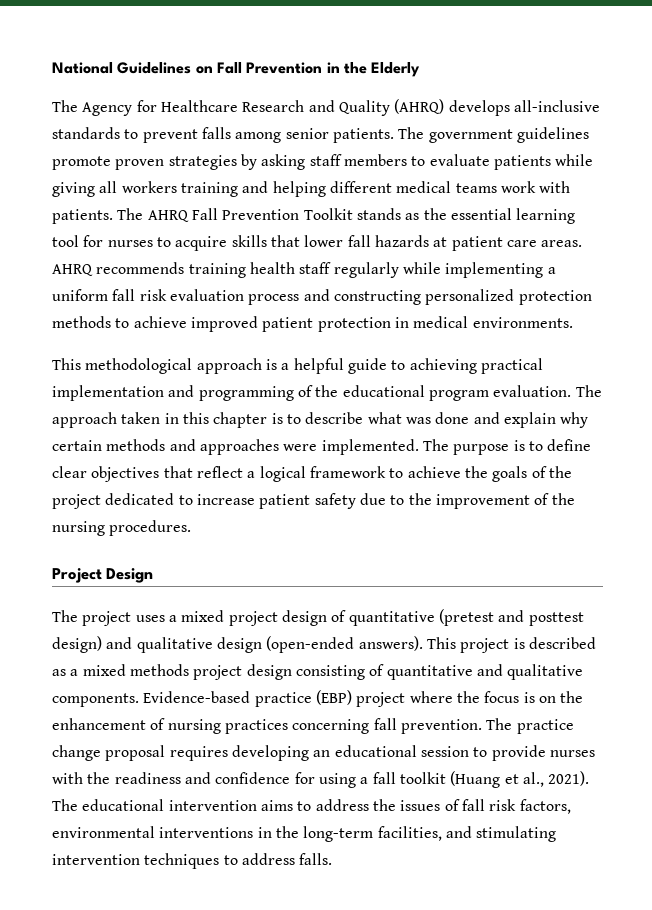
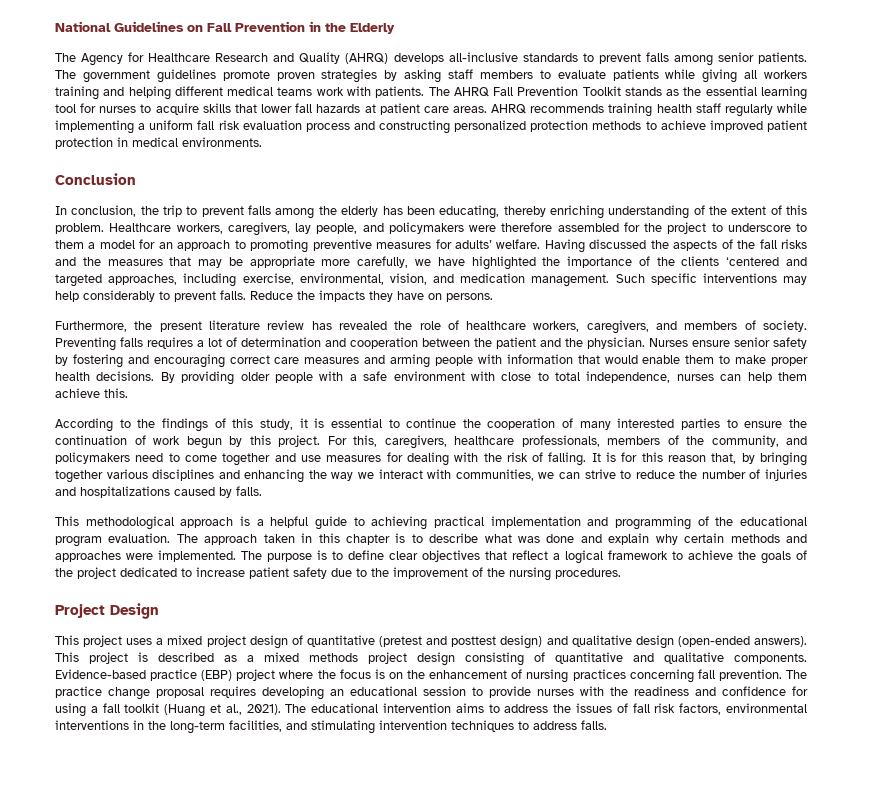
+ Conclusion
+ In conclusion, the trip to prevent falls among the elderly has been educating, thereby enriching understanding of the extent of this problem. Healthcare workers, caregivers, lay people, and policymakers were therefore assembled for the project to underscore to them a model for an approach to promoting preventive measures for adults’ welfare. Having discussed the aspects of the fall risks and the measures that may be appropriate more carefully, we have highlighted the importance of the clients ‘centered and targeted approaches, including exercise, environmental, vision, and medication management. Such specific interventions may help considerably to prevent falls. Reduce the impacts they have on persons.
+ Furthermore, the present literature review has revealed the role of healthcare workers, caregivers, and members of society. Preventing falls requires a lot of determination and cooperation between the patient and the physician. Nurses ensure senior safety by fostering and encouraging correct care measures and arming people with information that would enable them to make proper health decisions. By providing older people with a safe environment with close to total independence, nurses can help them achieve this.
+ According to the findings of this study, it is essential to continue the cooperation of many interested parties to ensure the continuation of work begun by this project. For this, caregivers, healthcare professionals, members of the community, and policymakers need to come together and use measures for dealing with the risk of falling. It is for this reason that, by bringing together various disciplines and enhancing the way we interact with communities, we can strive to reduce the number of injuries and hospitalizations caused by falls.
- The project uses a mixed project design of quantitative (pretest and posttest design) and qualitative design (open-ended answers).
+ This project uses a mixed project design of quantitative (pretest and posttest design) and qualitative design (open-ended answers).

